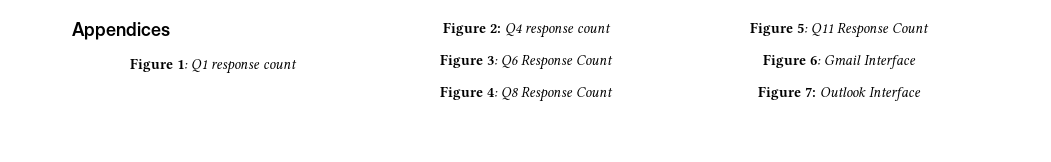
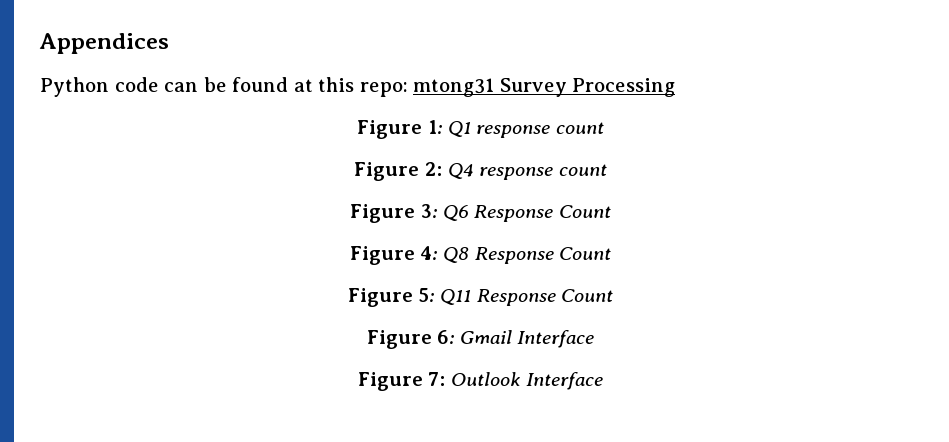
+ Python code can be found at this repo: mtong31 Survey Processing

